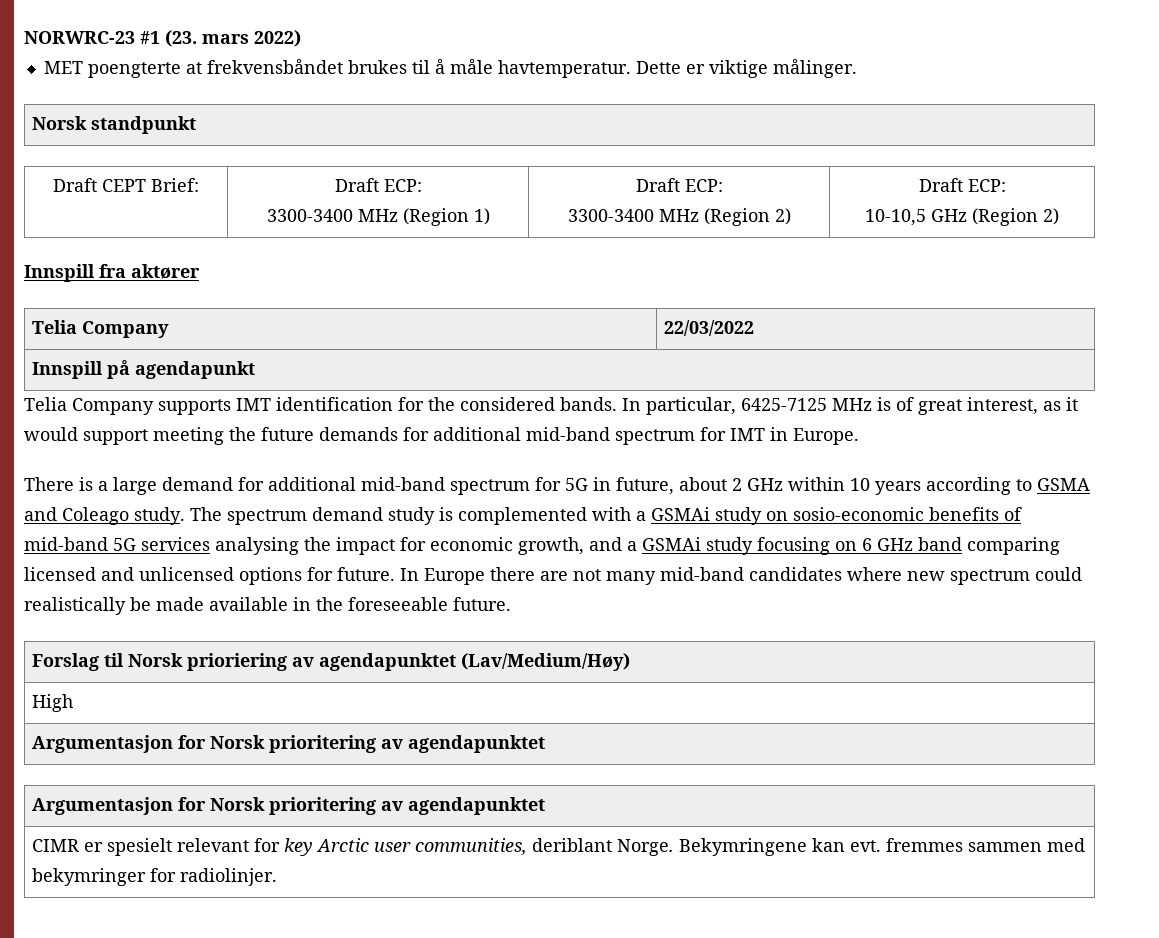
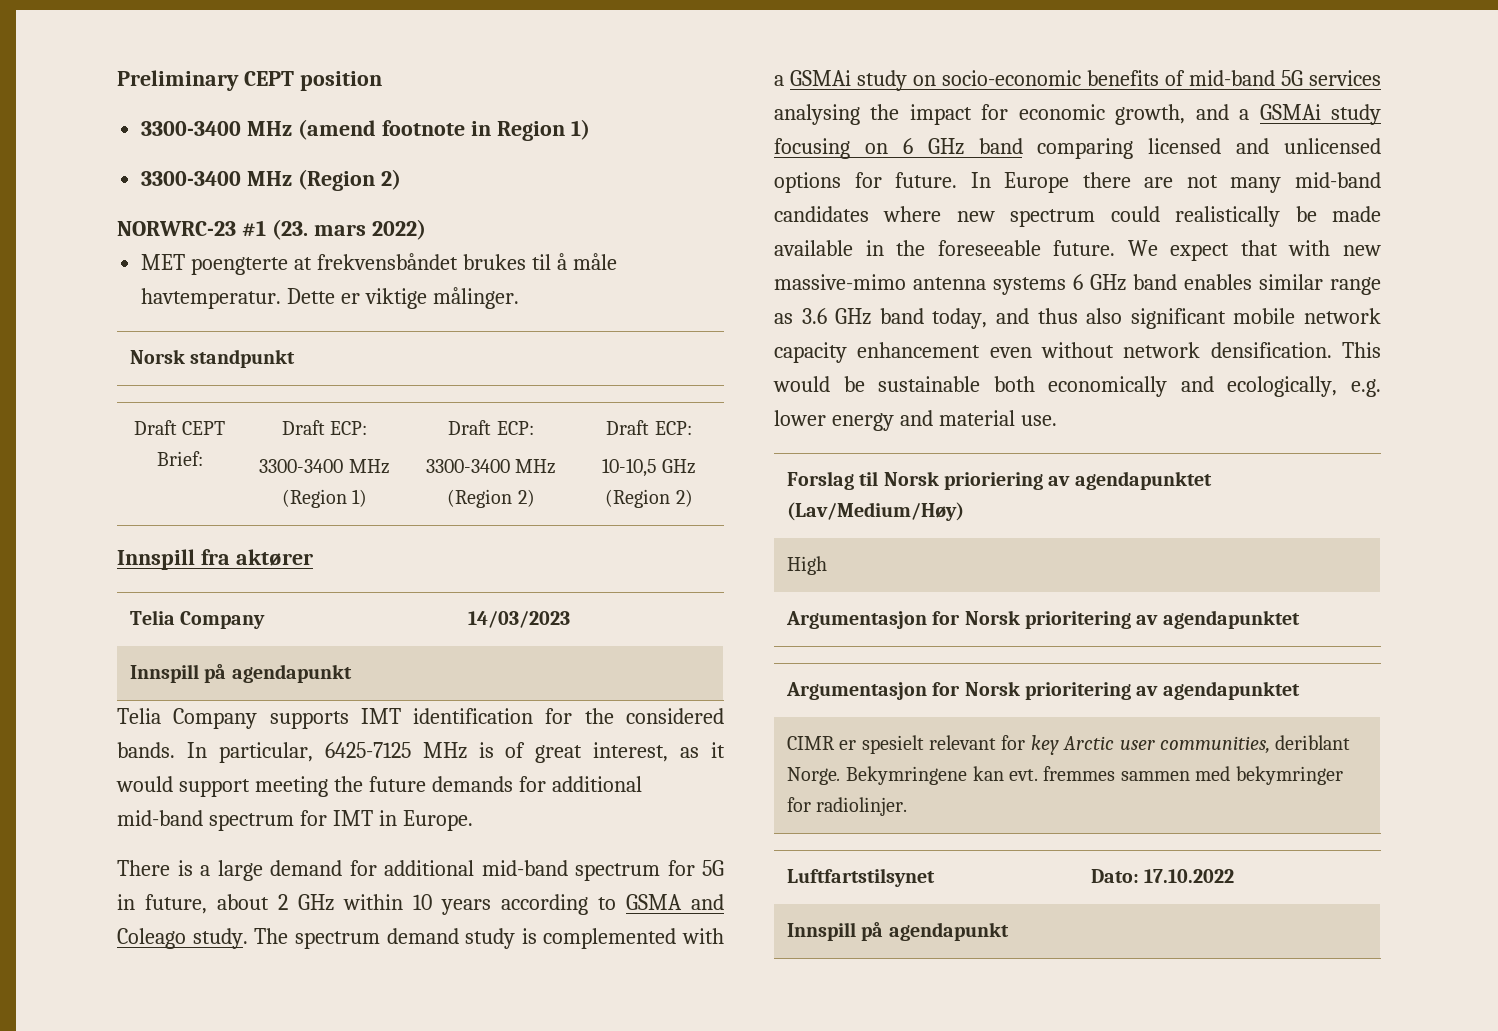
+ Preliminary CEPT position
+ 3300-3400 MHz (amend footnote in Region 1)
+ 3300-3400 MHz (Region 2)
- Telia Company | 22/03/2022
+ Telia Company | 14/03/2023
- The spectrum demand study is complemented with a GSMAi study on sosio-economic benefits of mid-band 5G services analysing the impact for economic growth, and a GSMAi study focusing on 6 GHz band comparing licensed and unlicensed options for future.
+ The spectrum demand study is complemented with a GSMAi study on socio-economic benefits of mid-band 5G services analysing the impact for economic growth, and a GSMAi study focusing on 6 GHz band comparing licensed and unlicensed options for future.
+ We expect that with new massive-mimo antenna systems 6 GHz band enables similar range as 3.6 GHz band today, and thus also significant mobile network capacity enhancement even without network densification. This would be sustainable both economically and ecologically, e.g. lower energy and material use.
+ Luftfartstilsynet | Dato: 17.10.2022
+ Innspill på agendapunkt

